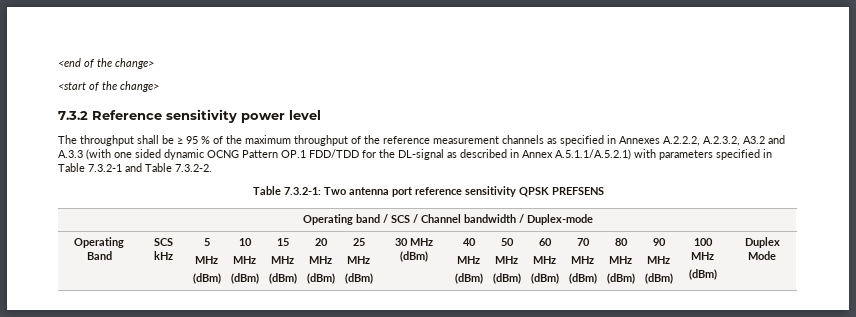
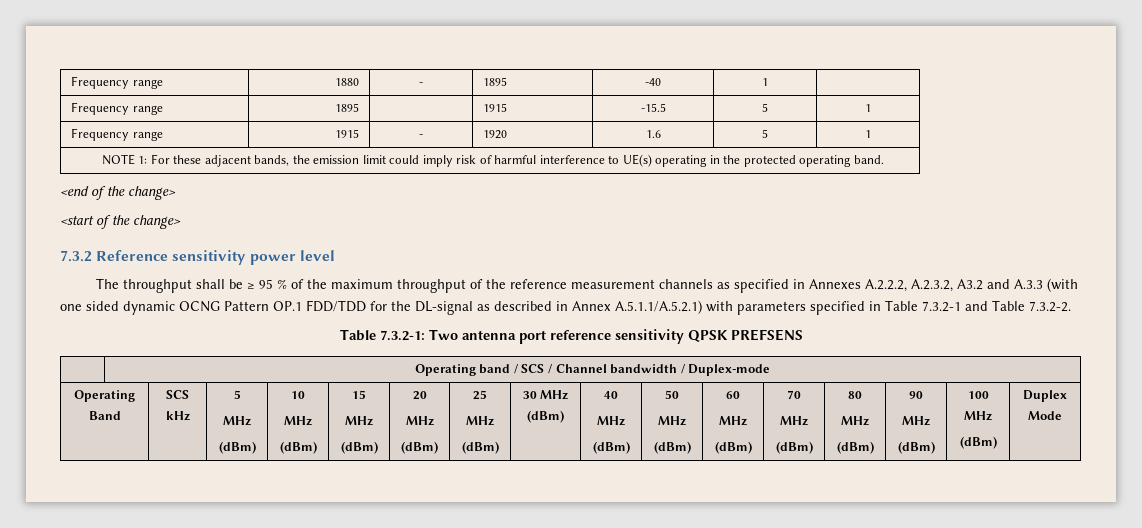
+ Frequency range | 1880 | - | 1895 | -40 | 1 |
+ Frequency range | 1895 | | 1915 | -15.5 | 5 | 1
+ Frequency range | 1915 | - | 1920 | 1.6 | 5 | 1
+ NOTE 1: For these adjacent bands, the emission limit could imply risk of harmful interference to UE(s) operating in the protected operating band.

